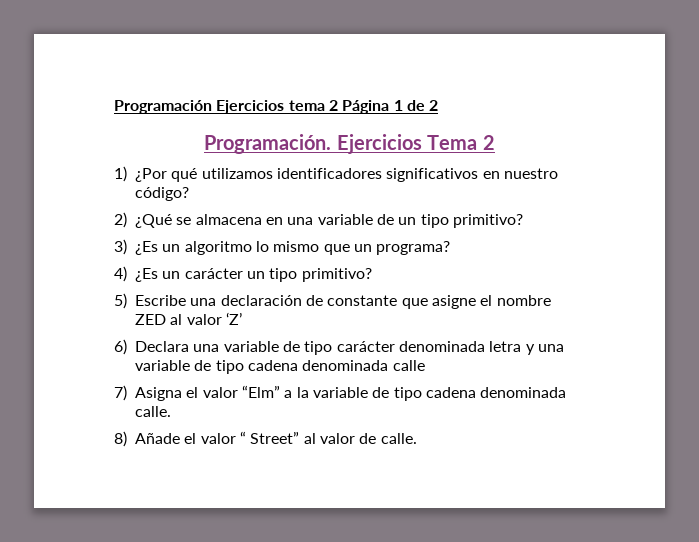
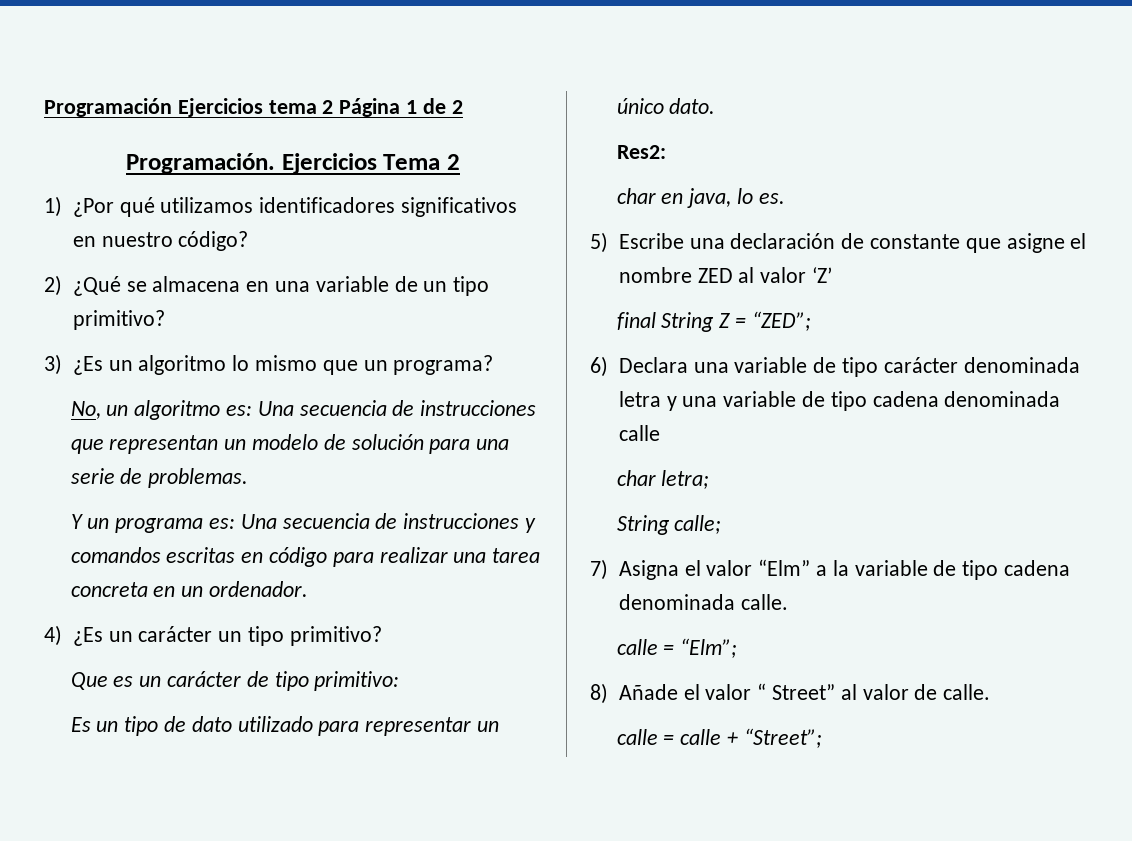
+ No, un algoritmo es: Una secuencia de instrucciones que representan un modelo de solución para una serie de problemas.
+ Y un programa es: Una secuencia de instrucciones y comandos escritas en código para realizar una tarea concreta en un ordenador.
+ Que es un carácter de tipo primitivo:
+ Es un tipo de dato utilizado para representar un único dato.
+ Res2:
+ char en java, lo es.
+ final String Z = “ZED”;
+ char letra;
+ String calle;
+ calle = “Elm”;
+ calle = calle + “Street”;

